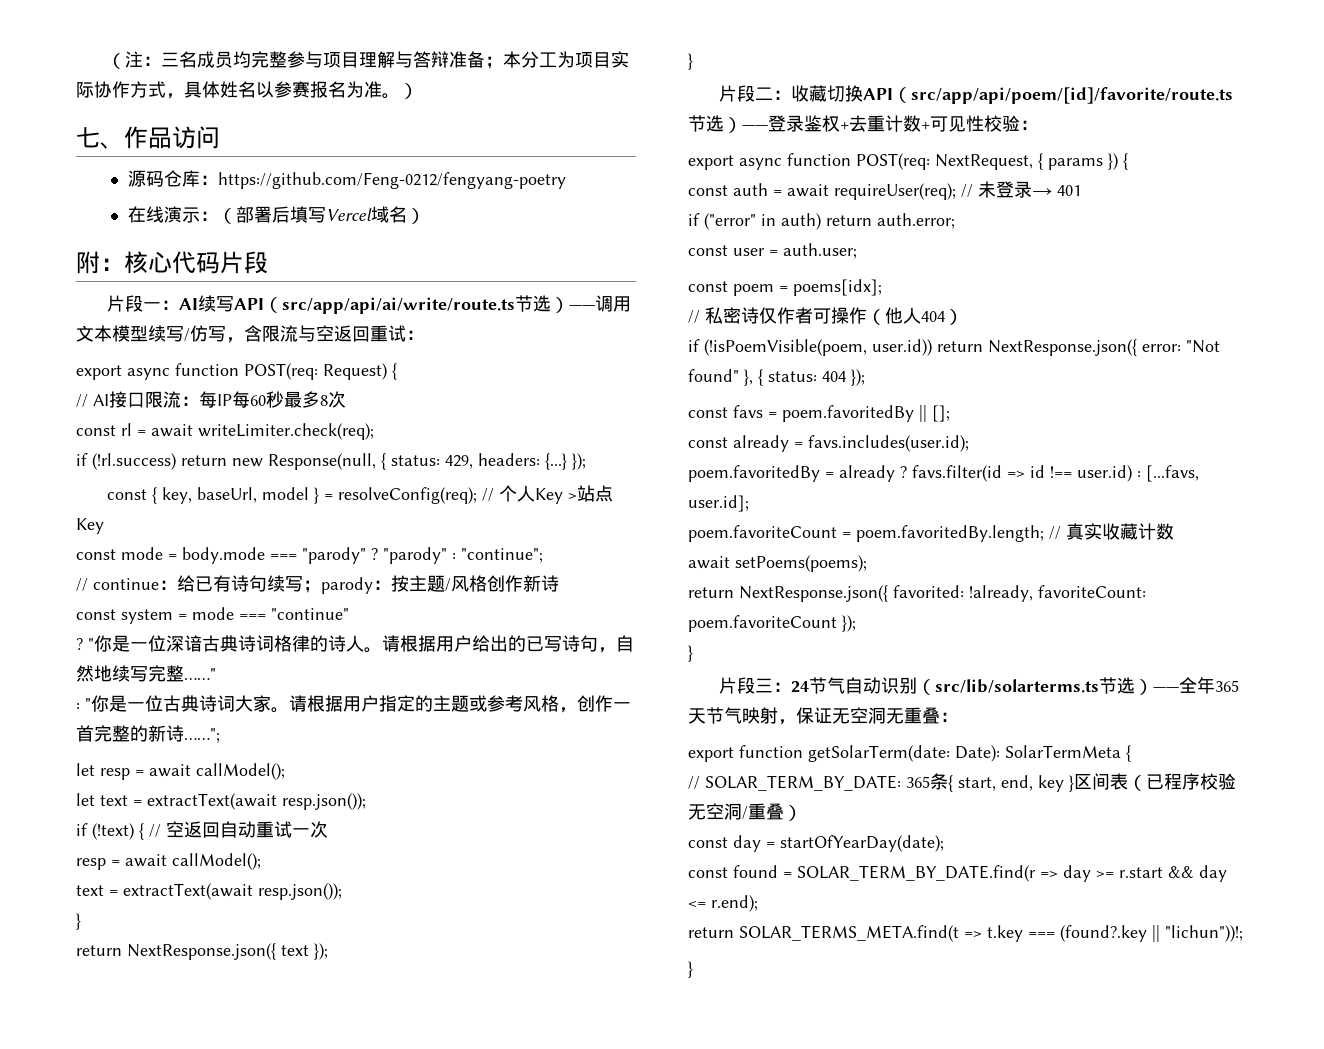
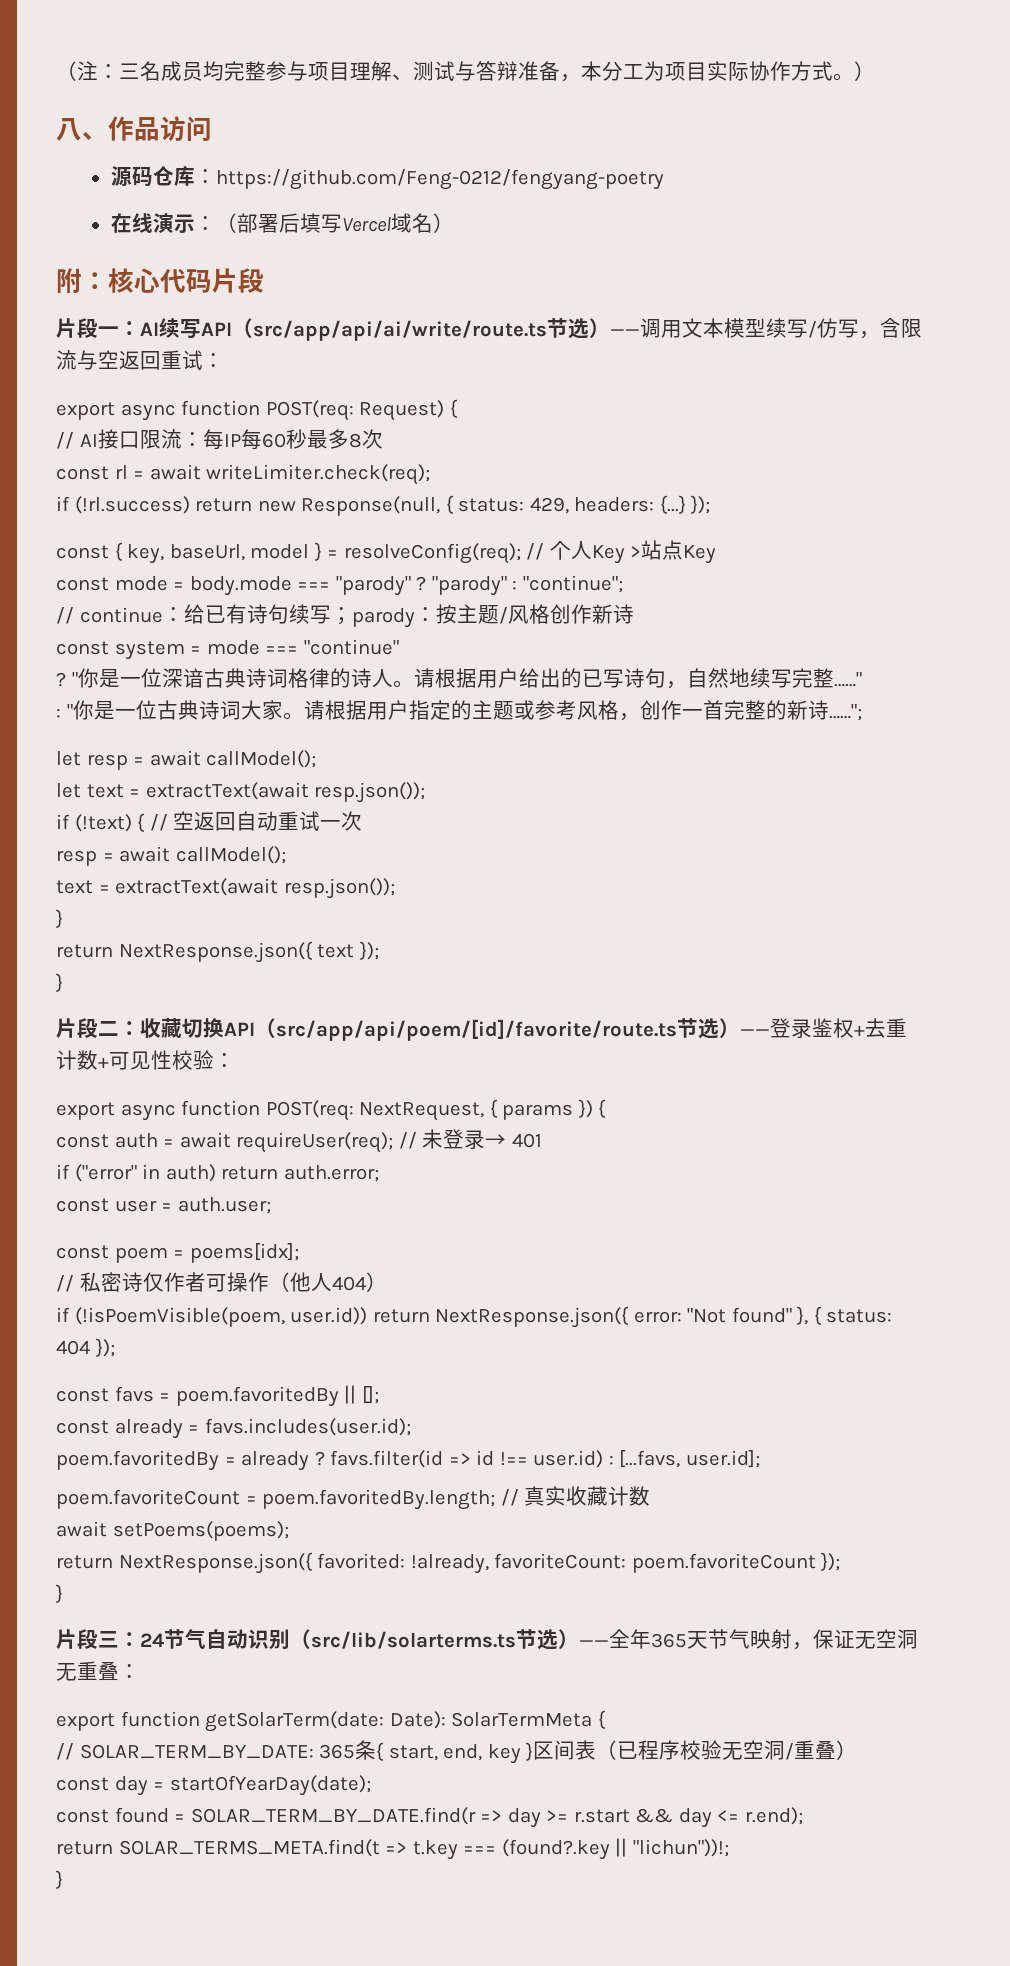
- （注：三名成员均完整参与项目理解与答辩准备；本分工为项目实际协作方式，具体姓名以参赛报名为准。）
+ （注：三名成员均完整参与项目理解、测试与答辩准备，本分工为项目实际协作方式。）
- 七、作品访问
+ 八、作品访问

